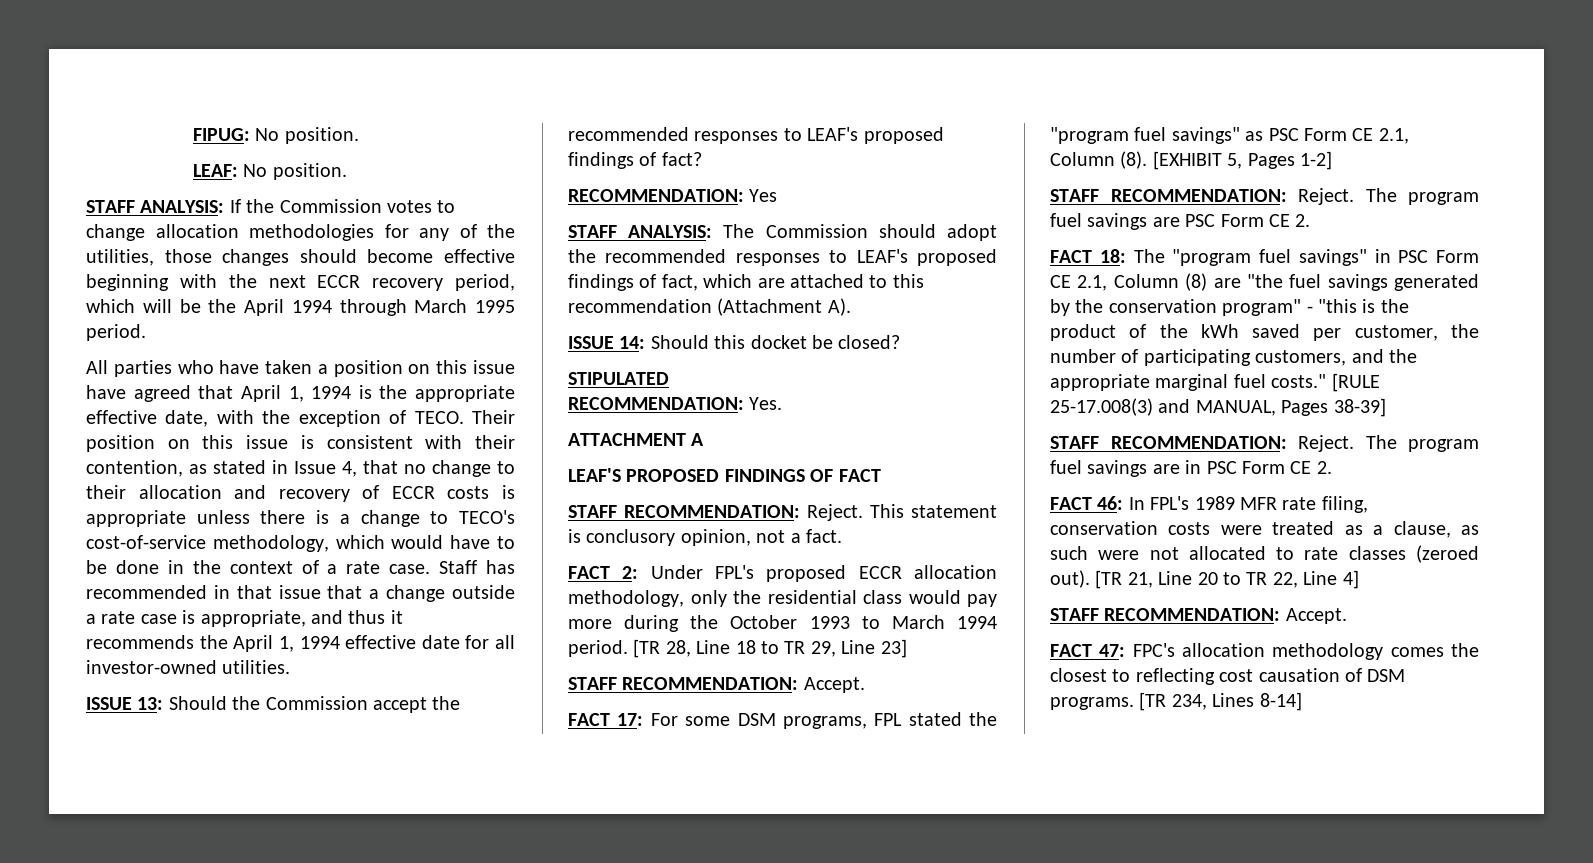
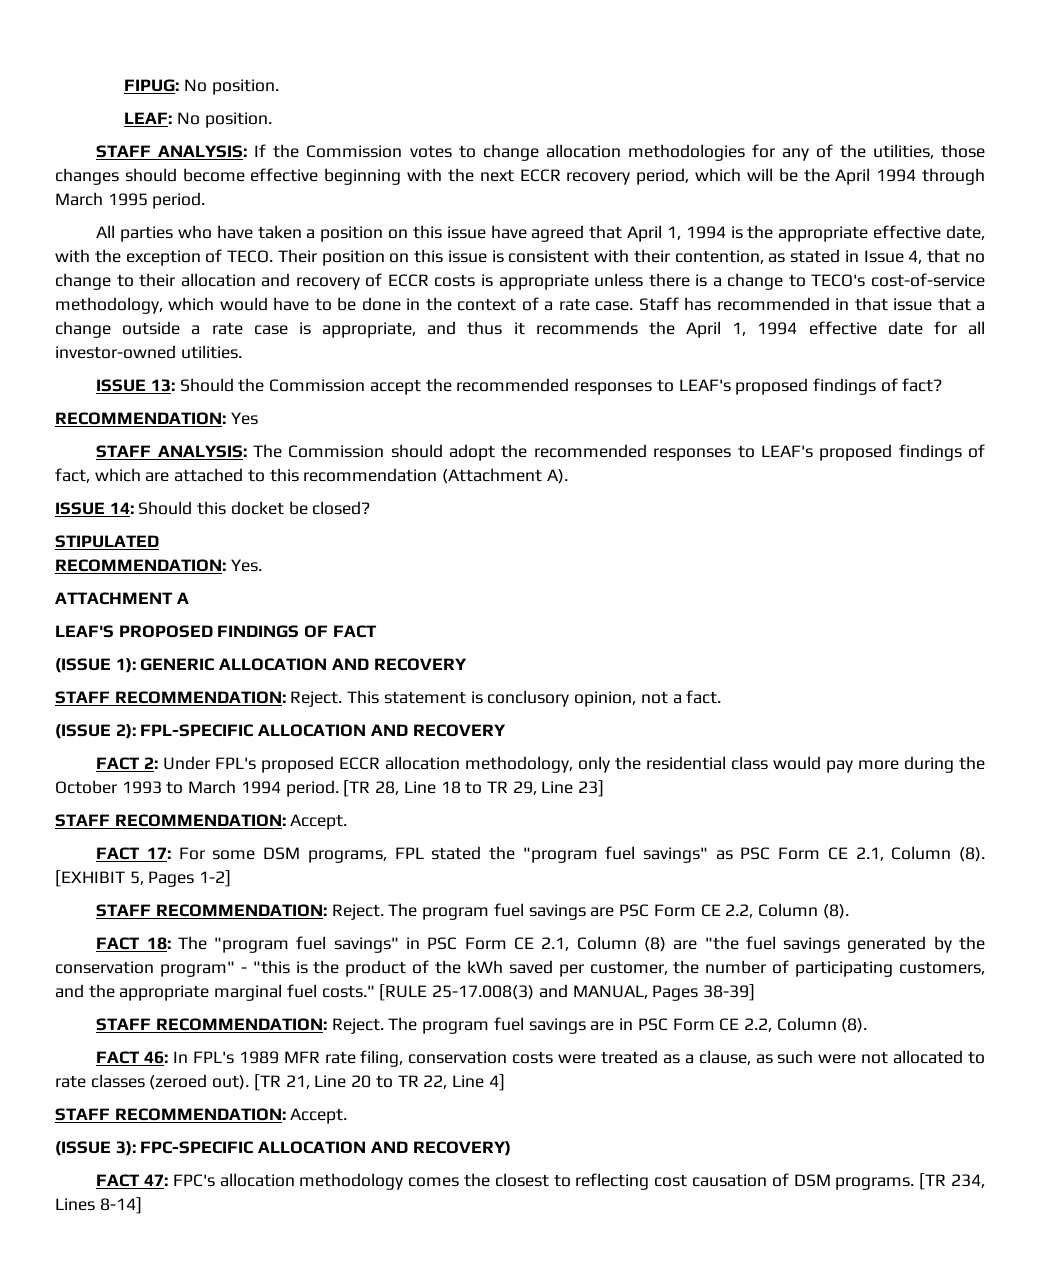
+ (ISSUE 1): GENERIC ALLOCATION AND RECOVERY
+ (ISSUE 2): FPL-SPECIFIC ALLOCATION AND RECOVERY
- The program fuel savings are PSC Form CE 2.
+ The program fuel savings are PSC Form CE 2.2, Column (8).
- The program fuel savings are in PSC Form CE 2.
+ The program fuel savings are in PSC Form CE 2.2, Column (8).
+ (ISSUE 3): FPC-SPECIFIC ALLOCATION AND RECOVERY)

